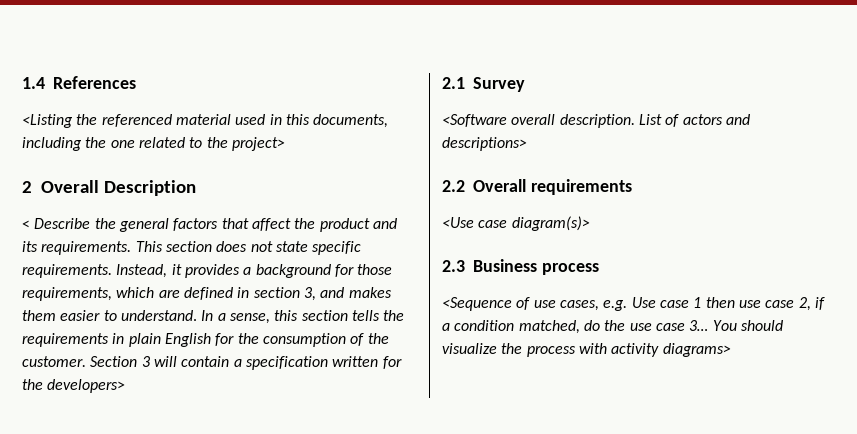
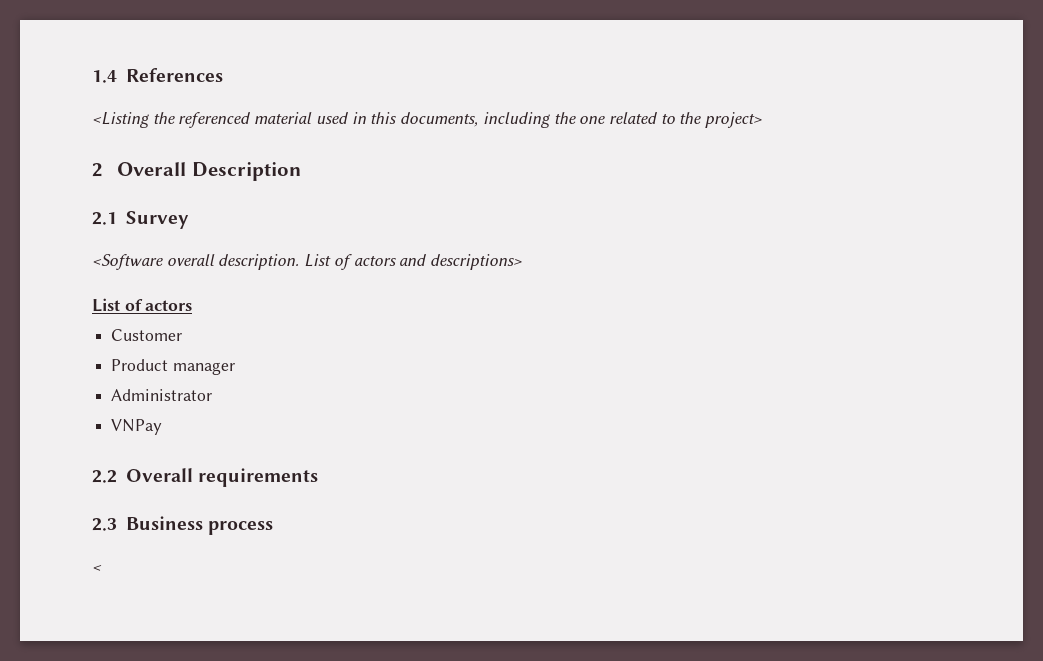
- < Describe the general factors that affect the product and its requirements. This section does not state specific requirements. Instead, it provides a background for those requirements, which are defined in section 3, and makes them easier to understand. In a sense, this section tells the requirements in plain English for the consumption of the customer. Section 3 will contain a specification written for the developers>
  List of actors and descriptions>
+ List of actors
+ Customer
+ Product manager
+ Administrator
+ VNPay
- <Use case diagram(s)>
- <Sequence of use cases, e.g. Use case 1 then use case 2, if a condition matched, do the use case 3… You should visualize the process with activity diagrams>
+ <

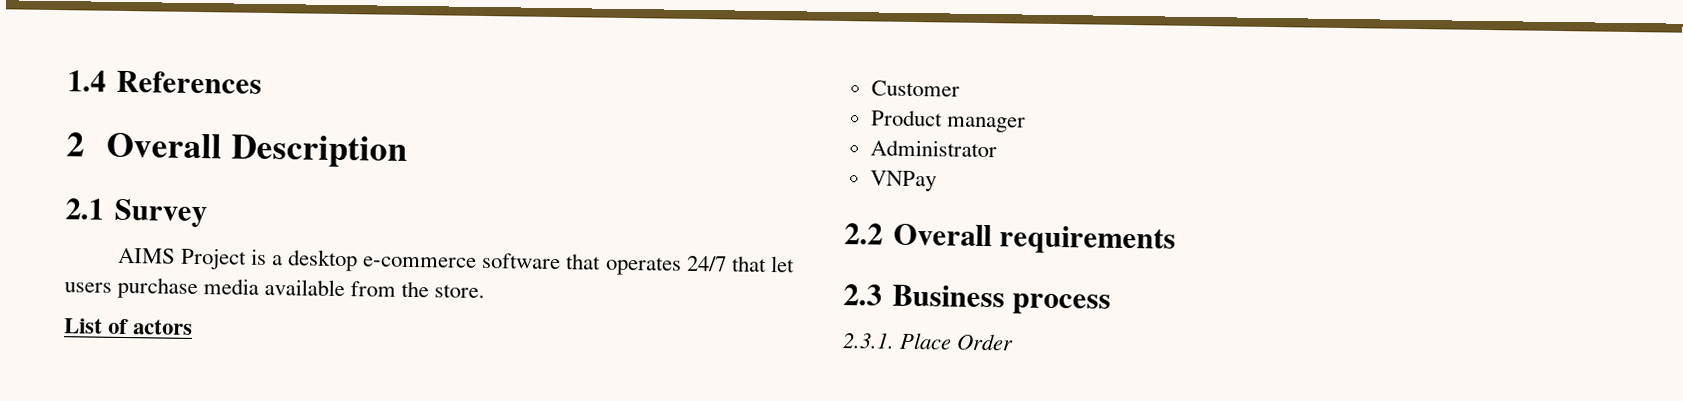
- <Listing the referenced material used in this documents, including the one related to the project>
- <Software overall description. List of actors and descriptions>
+ AIMS Project is a desktop e-commerce software that operates 24/7 that let users purchase media available from the store.
- <
+ 2.3.1. Place Order

